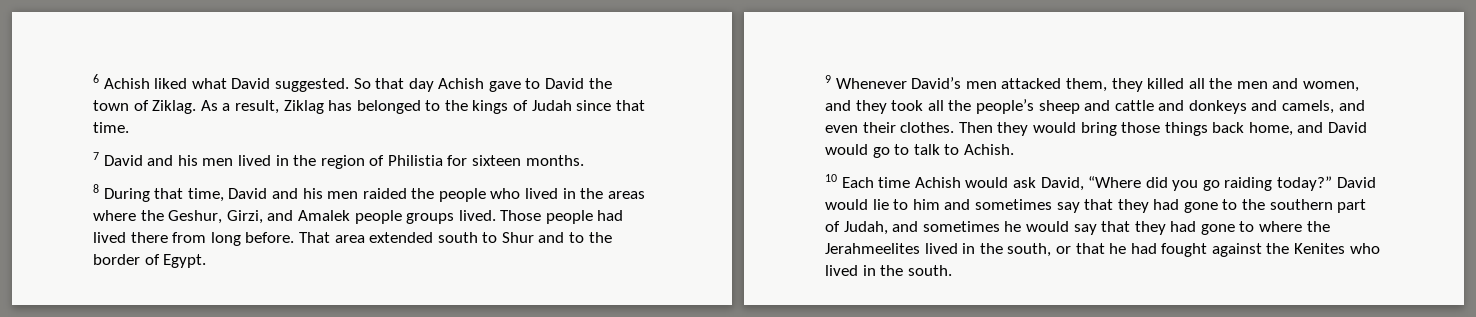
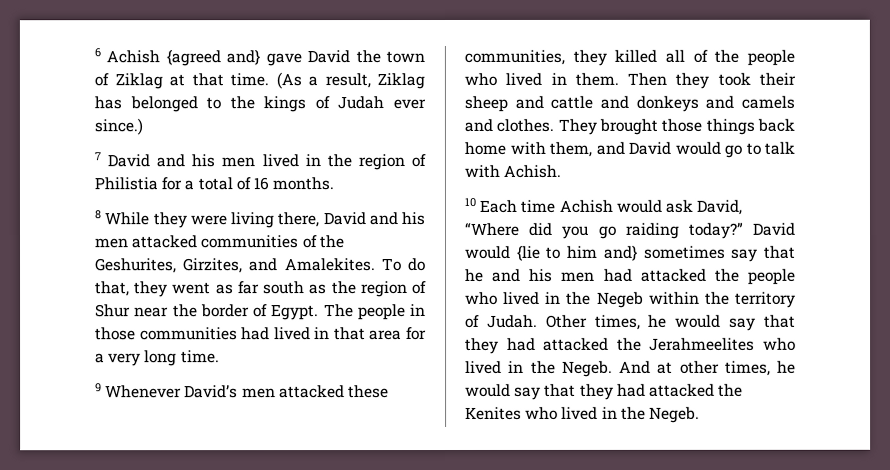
- 6 Achish liked what David suggested. So that day Achish gave to David the town of Ziklag. As a result, Ziklag has belonged to the kings of Judah since that time.
+ 6 Achish {agreed and} gave David the town of Ziklag at that time. (As a result, Ziklag has belonged to the kings of Judah ever since.)
- 7 David and his men lived in the region of Philistia for sixteen months.
- 8 During that time, David and his men raided the people who lived in the areas where the Geshur, Girzi, and Amalek people groups lived. Those people had lived there from long before. That area extended south to Shur and to the border of Egypt.
+ 7 David and his men lived in the region of Philistia for a total of 16 months.
+ 8 While they were living there, David and his men attacked communities of the Geshurites, Girzites, and Amalekites. To do that, they went as far south as the region of Shur near the border of Egypt. The people in those communities had lived in that area for a very long time.
- 9 Whenever David’s men attacked them, they killed all the men and women, and they took all the people’s sheep and cattle and donkeys and camels, and even their clothes. Then they would bring those things back home, and David would go to talk to Achish.
+ 9 Whenever David’s men attacked these communities, they killed all of the people who lived in them. Then they took their sheep and cattle and donkeys and camels and clothes. They brought those things back home with them, and David would go to talk with Achish.
- David would lie to him and sometimes say that they had gone to the southern part of Judah, and sometimes he would say that they had gone to where the Jerahmeelites lived in the south, or that he had fought against the Kenites who lived in the south.
+ David would {lie to him and} sometimes say that he and his men had attacked the people who lived in the Negeb within the territory of Judah. Other times, he would say that they had attacked the Jerahmeelites who lived in the Negeb. And at other times, he would say that they had attacked the Kenites who lived in the Negeb.

